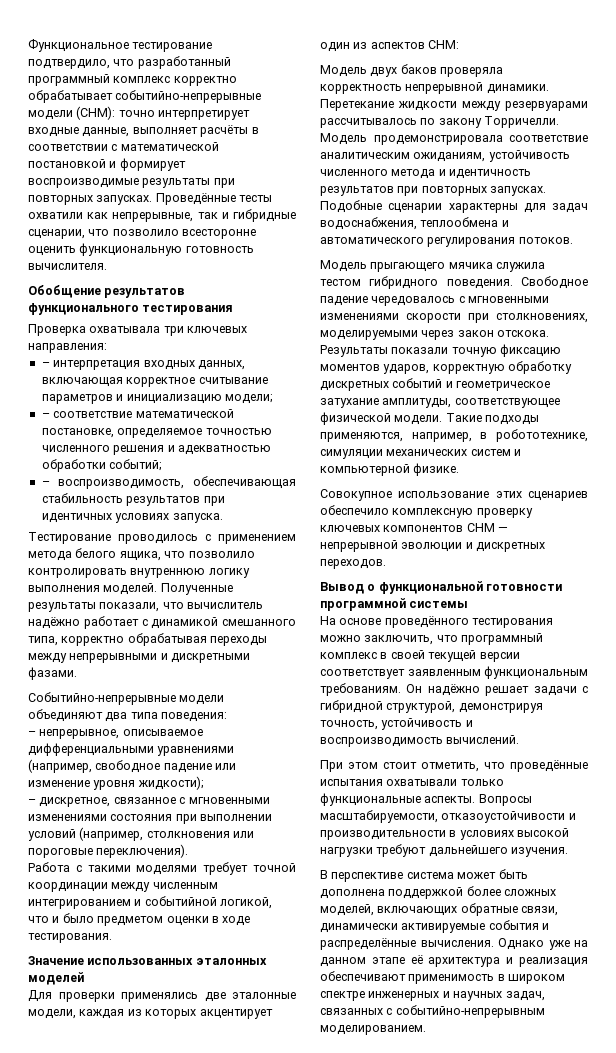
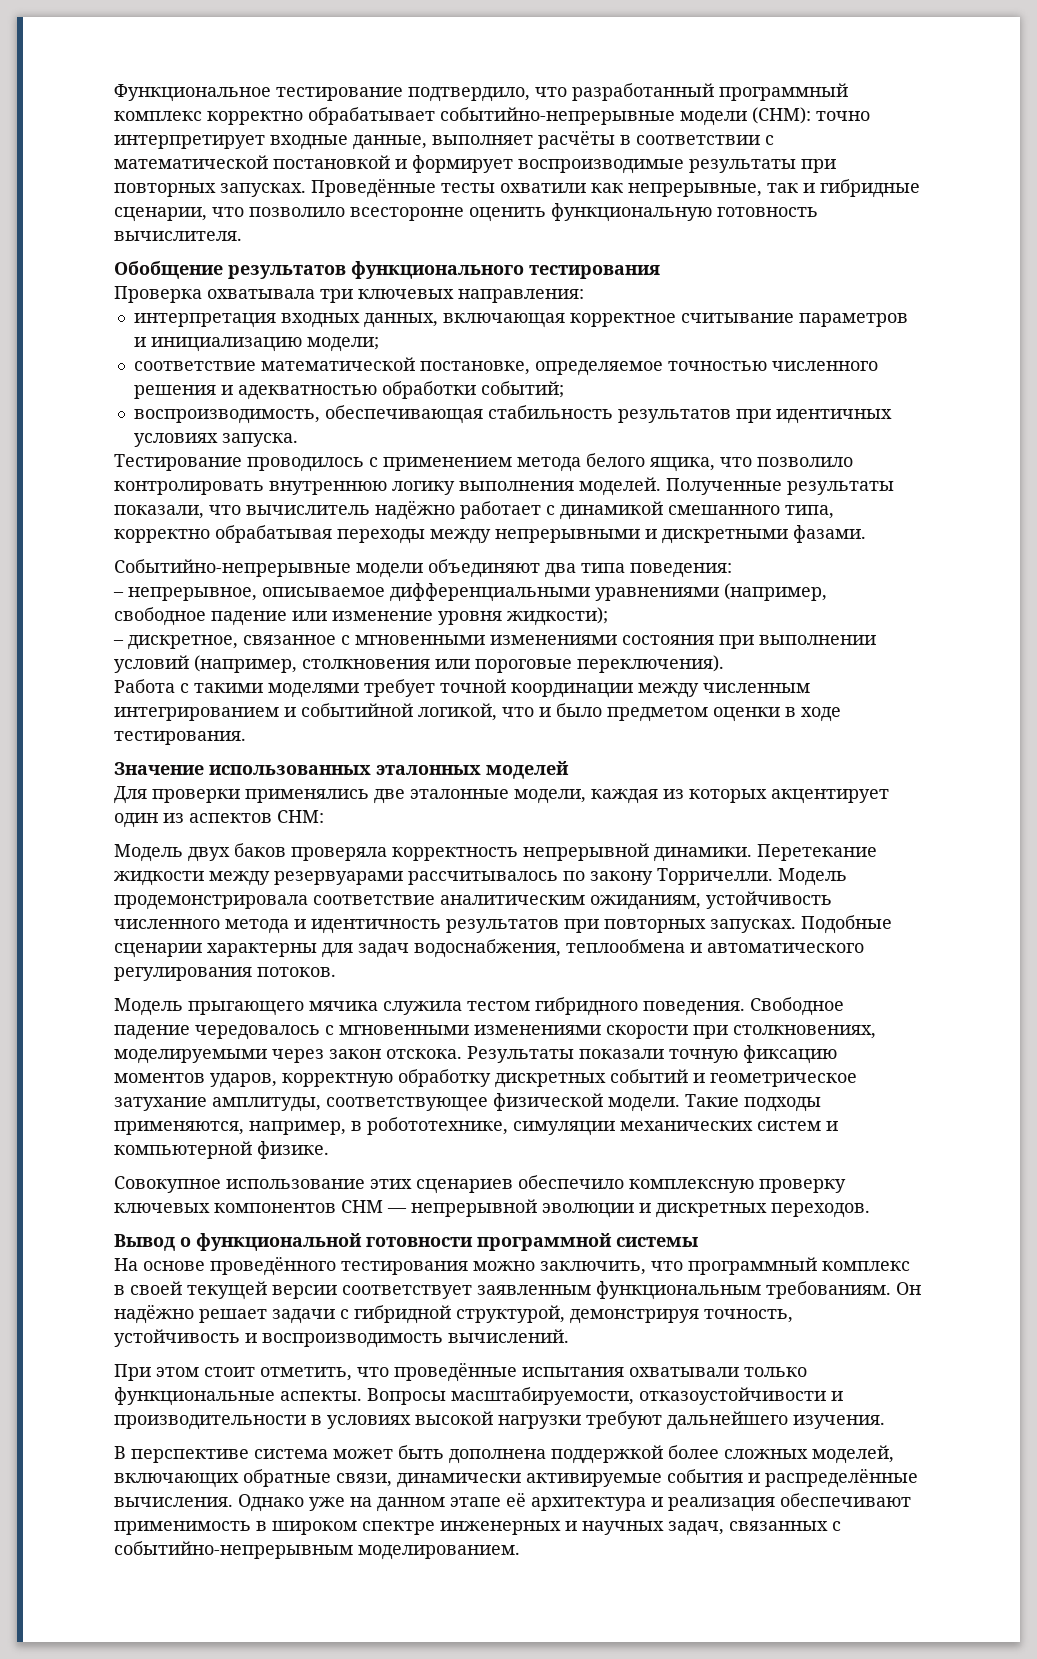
- – интерпретация входных данных, включающая корректное считывание параметров и инициализацию модели;
+ интерпретация входных данных, включающая корректное считывание параметров и инициализацию модели;
- – соответствие математической постановке, определяемое точностью численного решения и адекватностью обработки событий;
+ соответствие математической постановке, определяемое точностью численного решения и адекватностью обработки событий;
- – воспроизводимость, обеспечивающая стабильность результатов при идентичных условиях запуска.
+ воспроизводимость, обеспечивающая стабильность результатов при идентичных условиях запуска.

